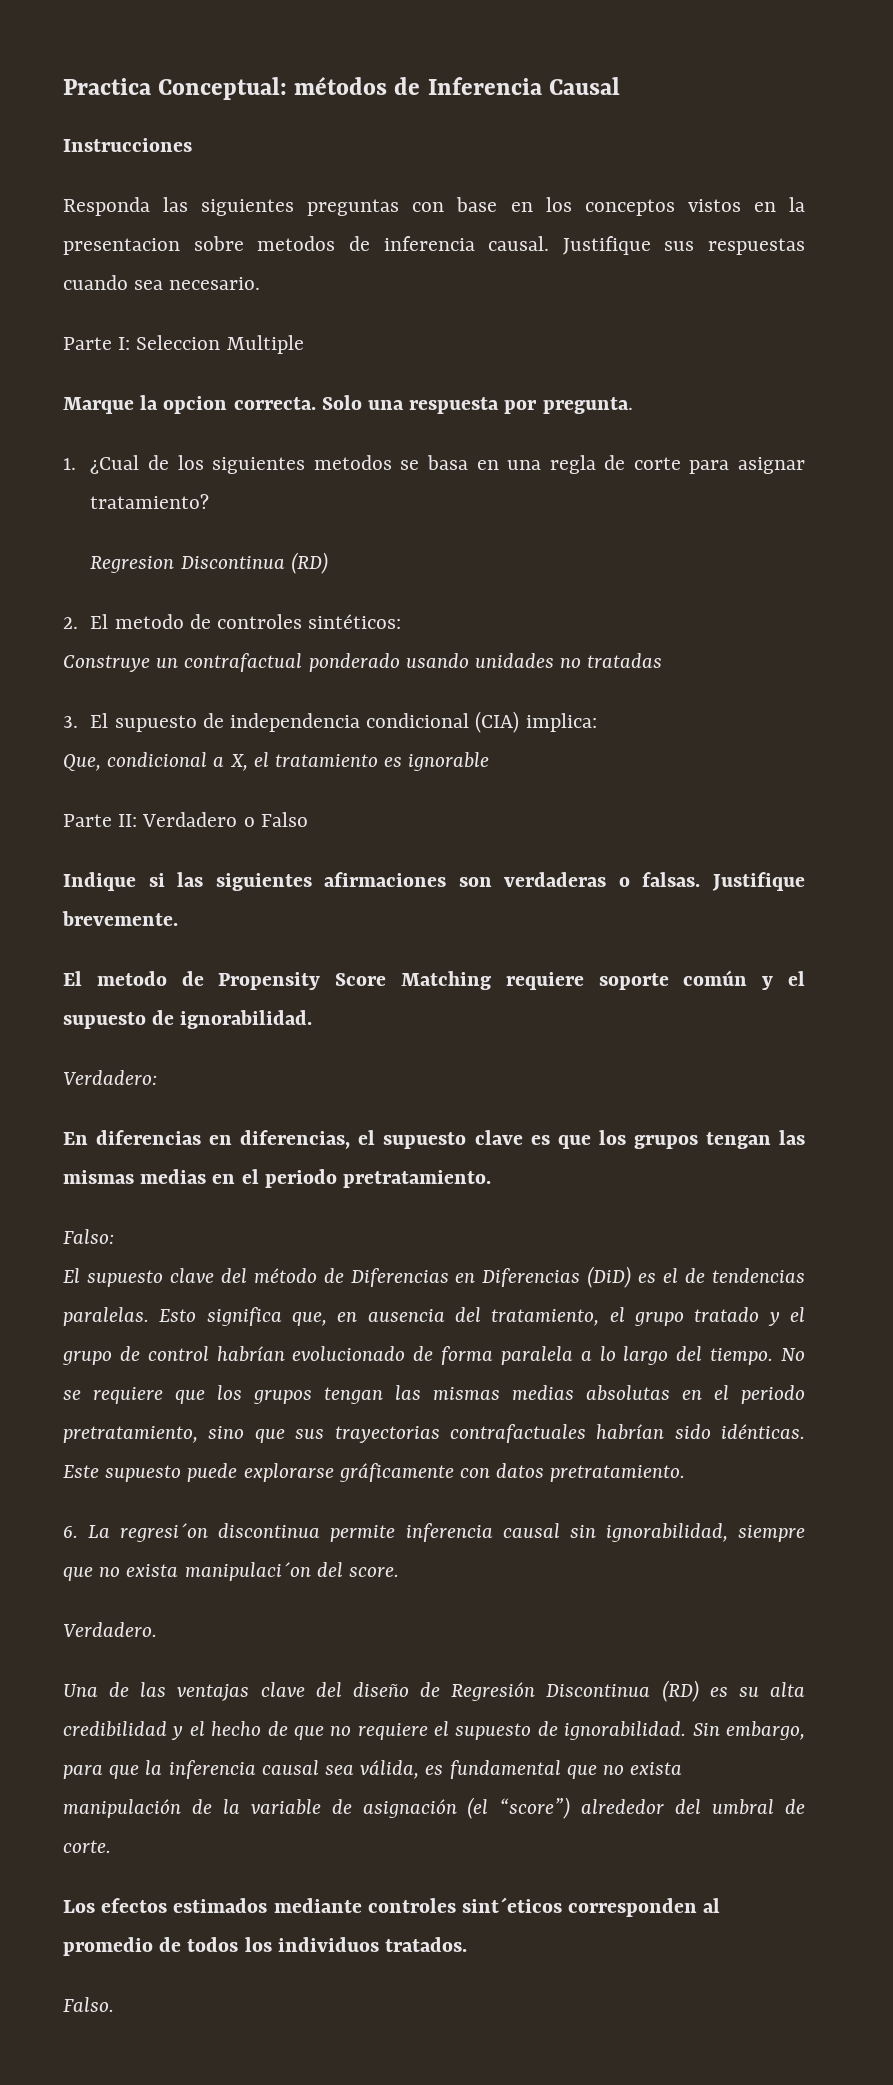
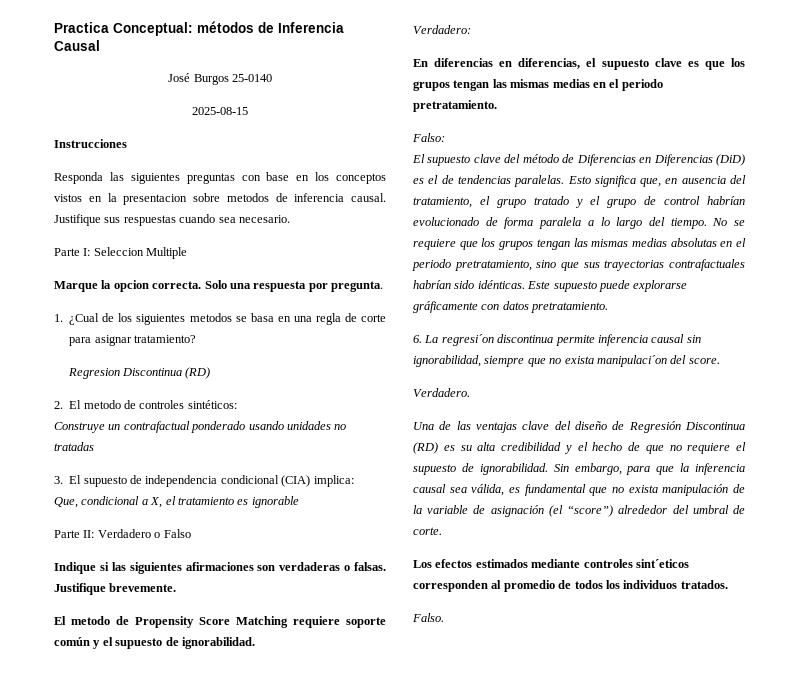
+ José Burgos 25-0140
+ 2025-08-15

